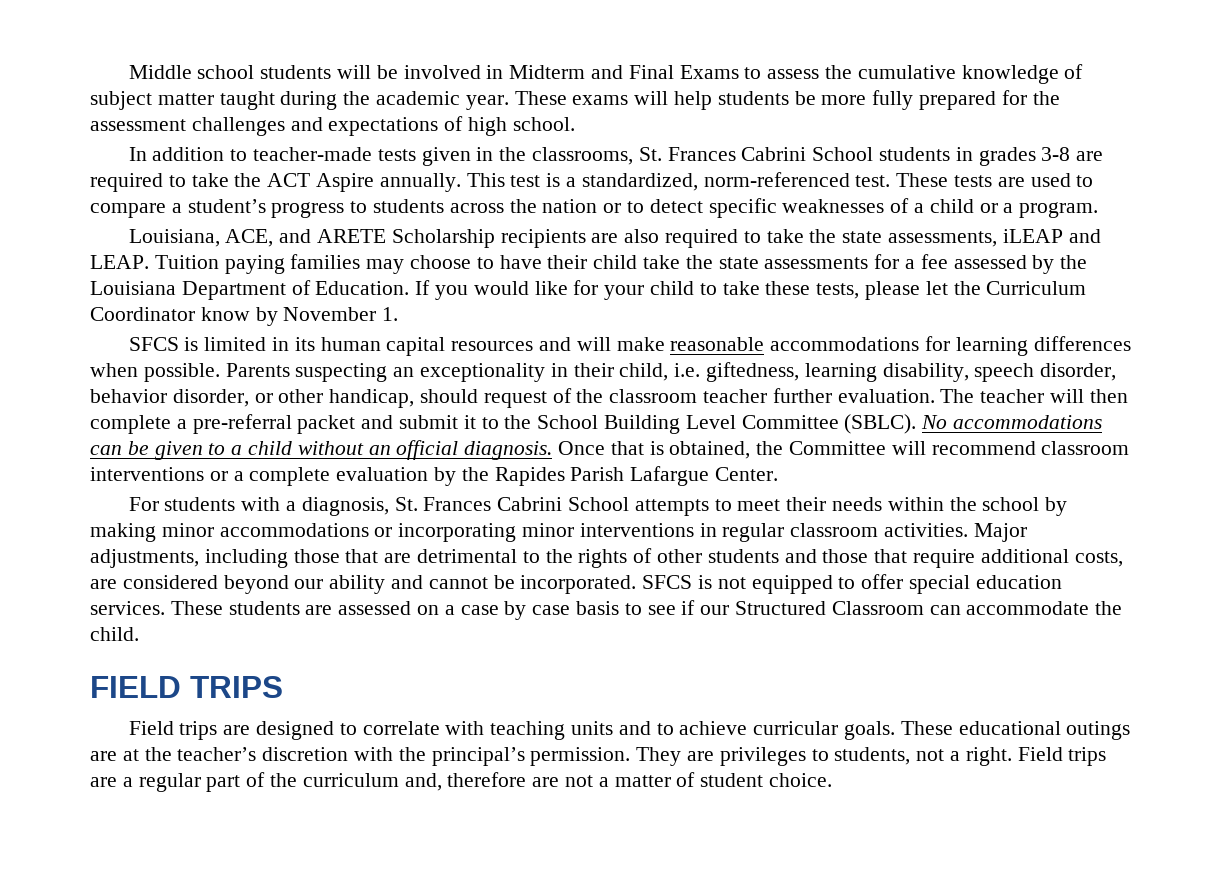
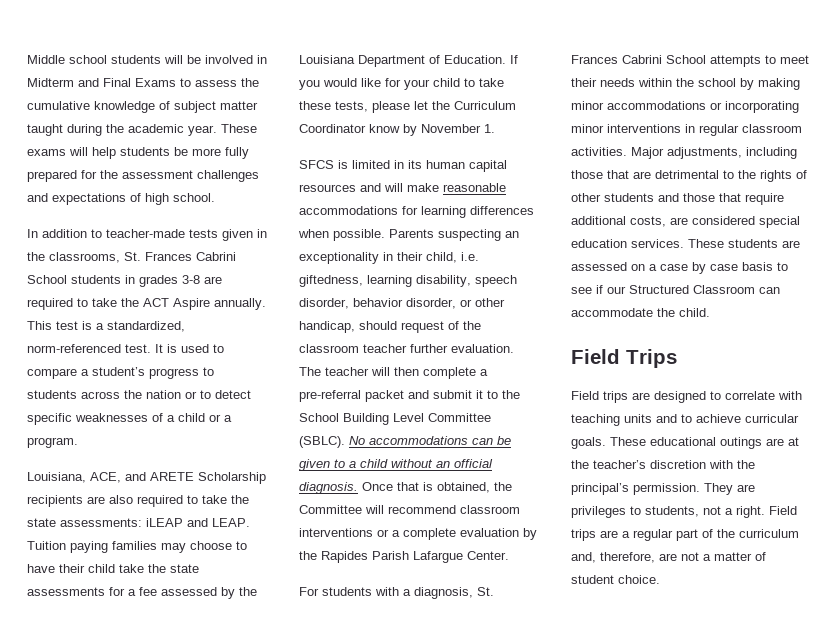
- These tests are used to compare a student’s progress to students across the nation or to detect specific weaknesses of a child or a program.
+ It is used to compare a student’s progress to students across the nation or to detect specific weaknesses of a child or a program.
- Louisiana, ACE, and ARETE Scholarship recipients are also required to take the state assessments, iLEAP and LEAP.
+ Louisiana, ACE, and ARETE Scholarship recipients are also required to take the state assessments: iLEAP and LEAP.
- Major adjustments, including those that are detrimental to the rights of other students and those that require additional costs, are considered beyond our ability and cannot be incorporated. SFCS is not equipped to offer special education services.
+ Major adjustments, including those that are detrimental to the rights of other students and those that require additional costs, are considered special education services.
- FIELD TRIPS
+ Field Trips
- Field trips are a regular part of the curriculum and, therefore are not a matter of student choice.
+ Field trips are a regular part of the curriculum and, therefore, are not a matter of student choice.

